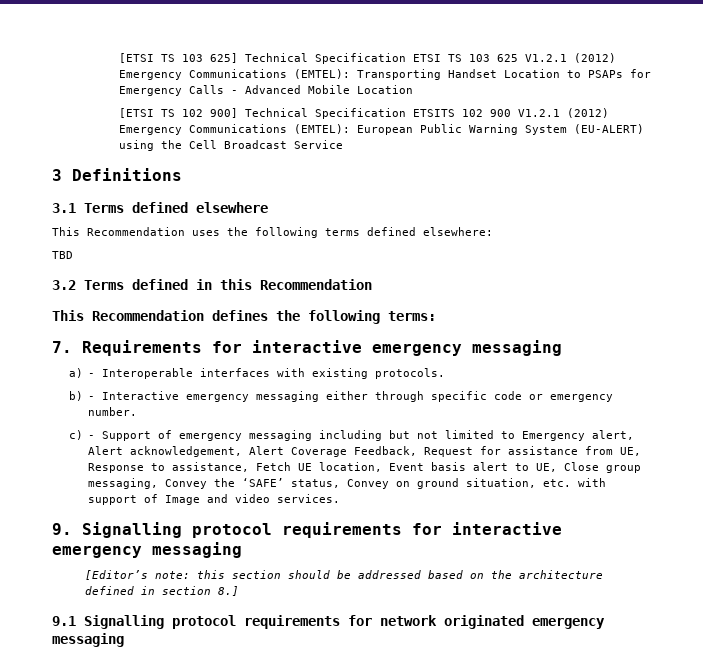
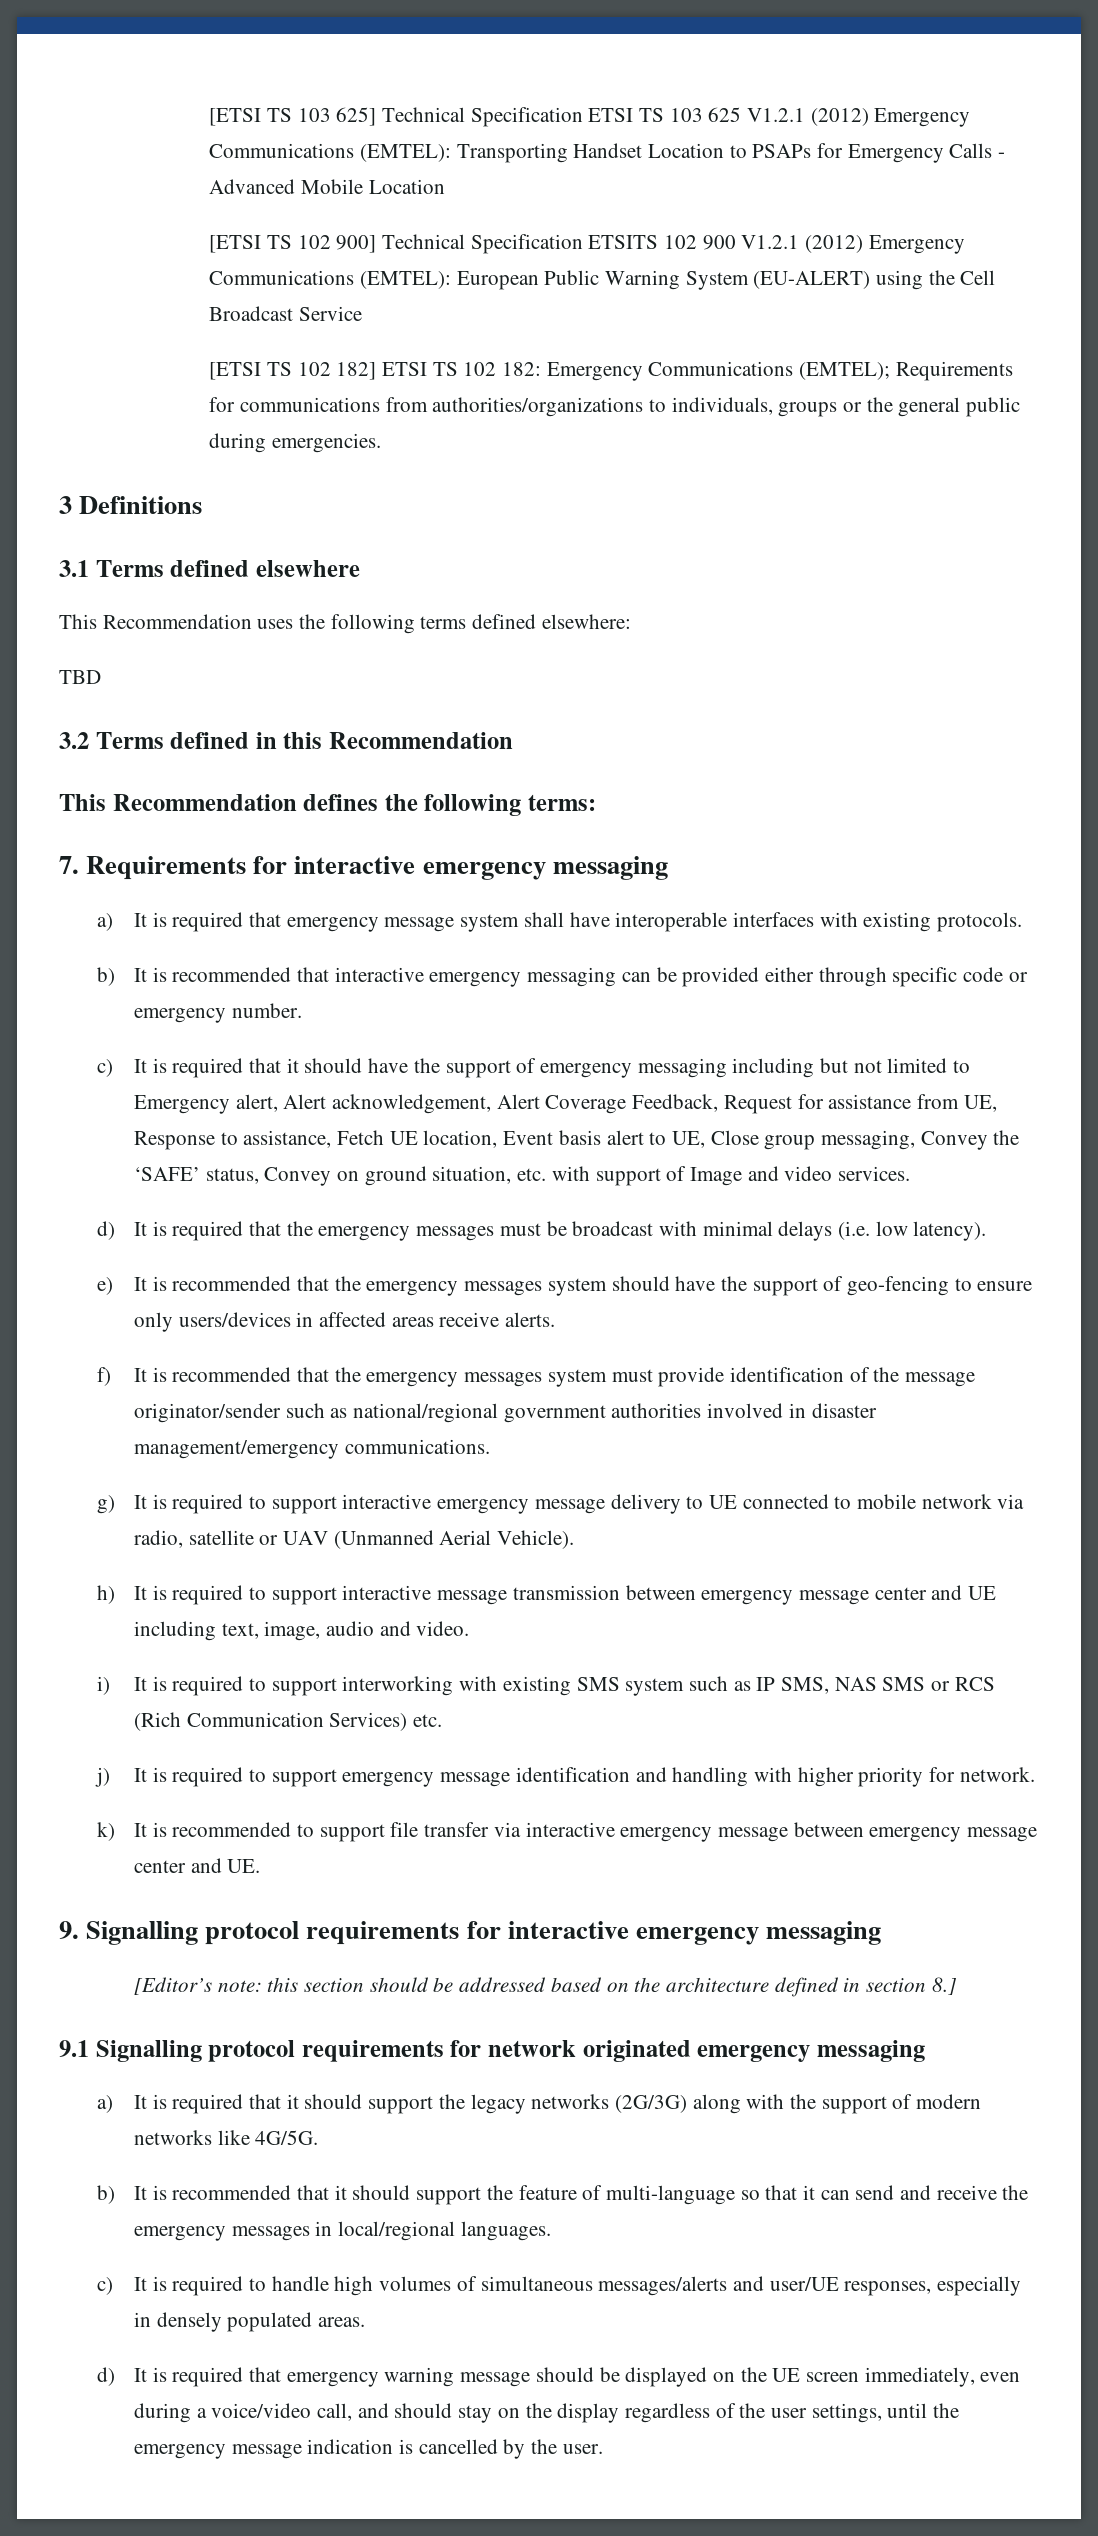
+ [ETSI TS 102 182] ETSI TS 102 182: Emergency Communications (EMTEL); Requirements for communications from authorities/organizations to individuals, groups or the general public during emergencies.
- a) - Interoperable interfaces with existing protocols.
+ a) It is required that emergency message system shall have interoperable interfaces with existing protocols.
- b) - Interactive emergency messaging either through specific code or emergency number.
+ b) It is recommended that interactive emergency messaging can be provided either through specific code or emergency number.
- c) - Support of emergency messaging including but not limited to Emergency alert, Alert acknowledgement, Alert Coverage Feedback, Request for assistance from UE, Response to assistance, Fetch UE location, Event basis alert to UE, Close group messaging, Convey the ‘SAFE’ status, Convey on ground situation, etc. with support of Image and video services.
+ c) It is required that it should have the support of emergency messaging including but not limited to Emergency alert, Alert acknowledgement, Alert Coverage Feedback, Request for assistance from UE, Response to assistance, Fetch UE location, Event basis alert to UE, Close group messaging, Convey the ‘SAFE’ status, Convey on ground situation, etc. with support of Image and video services.
+ d) It is required that the emergency messages must be broadcast with minimal delays (i.e. low latency).
+ e) It is recommended that the emergency messages system should have the support of geo-fencing to ensure only users/devices in affected areas receive alerts.
+ f) It is recommended that the emergency messages system must provide identification of the message originator/sender such as national/regional government authorities involved in disaster management/emergency communications.
+ g) It is required to support interactive emergency message delivery to UE connected to mobile network via radio, satellite or UAV (Unmanned Aerial Vehicle).
+ h) It is required to support interactive message transmission between emergency message center and UE including text, image, audio and video.
+ i) It is required to support interworking with existing SMS system such as IP SMS, NAS SMS or RCS (Rich Communication Services) etc.
+ j) It is required to support emergency message identification and handling with higher priority for network.
+ k) It is recommended to support file transfer via interactive emergency message between emergency message center and UE.
+ a) It is required that it should support the legacy networks (2G/3G) along with the support of modern networks like 4G/5G.
+ b) It is recommended that it should support the feature of multi-language so that it can send and receive the emergency messages in local/regional languages.
+ c) It is required to handle high volumes of simultaneous messages/alerts and user/UE responses, especially in densely populated areas.
+ d) It is required that emergency warning message should be displayed on the UE screen immediately, even during a voice/video call, and should stay on the display regardless of the user settings, until the emergency message indication is cancelled by the user.

